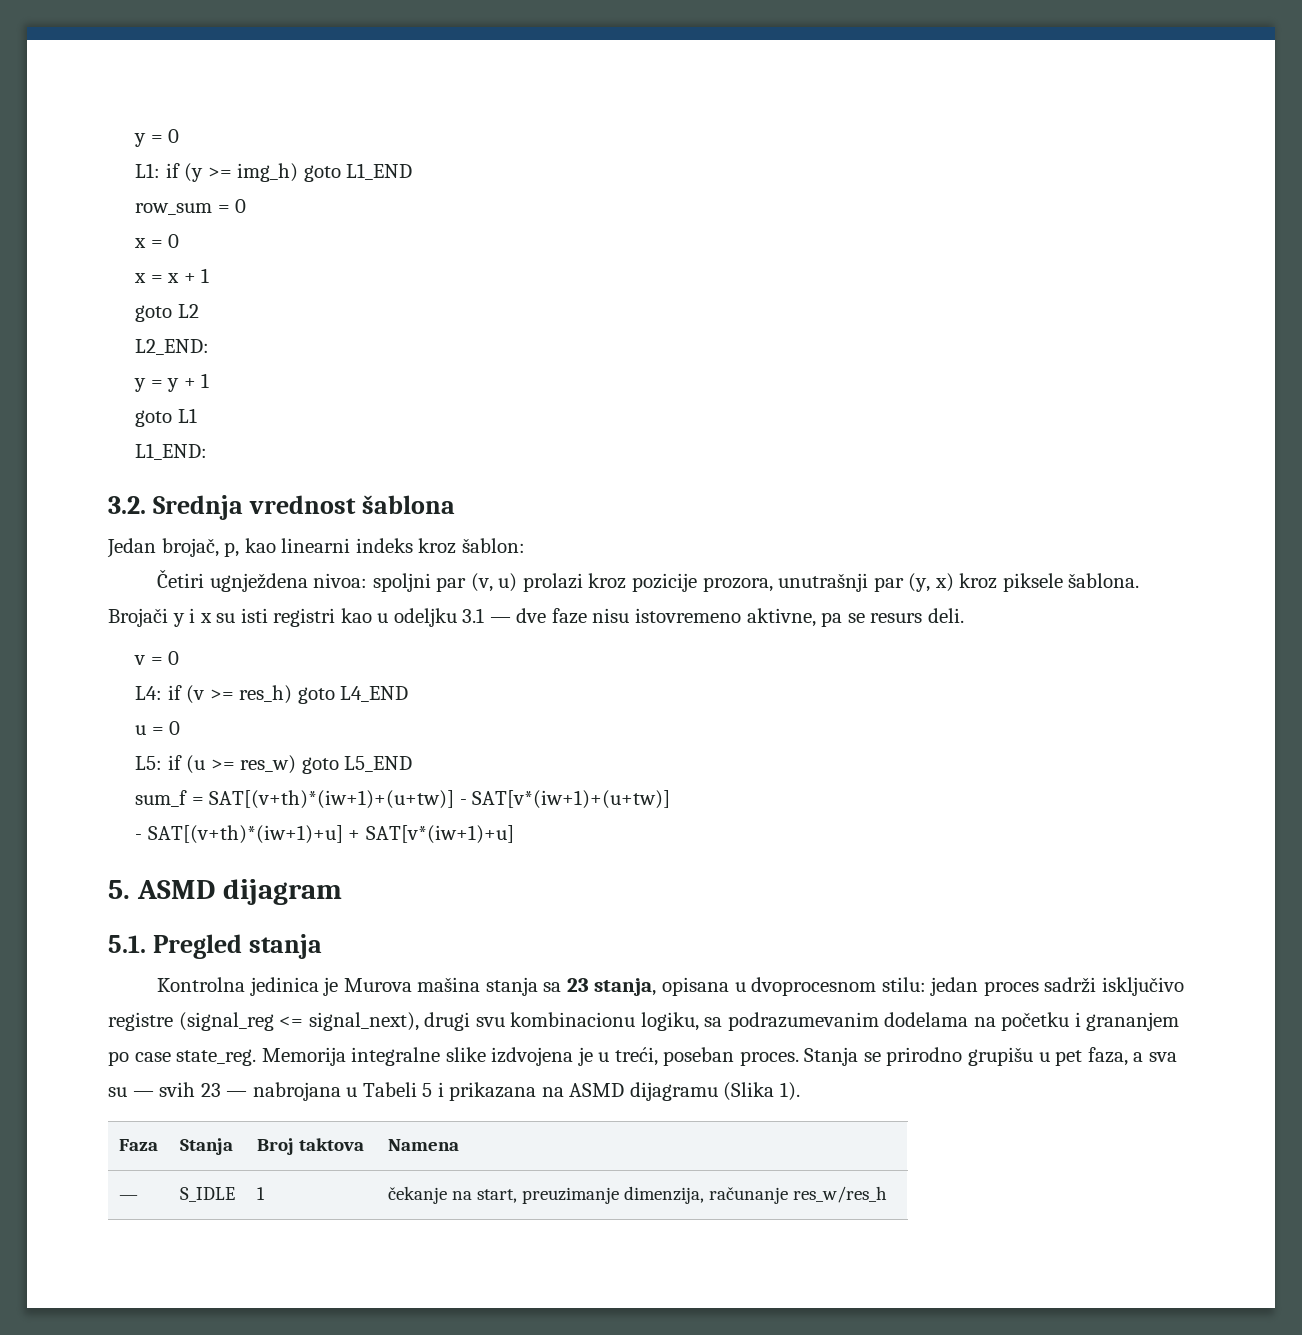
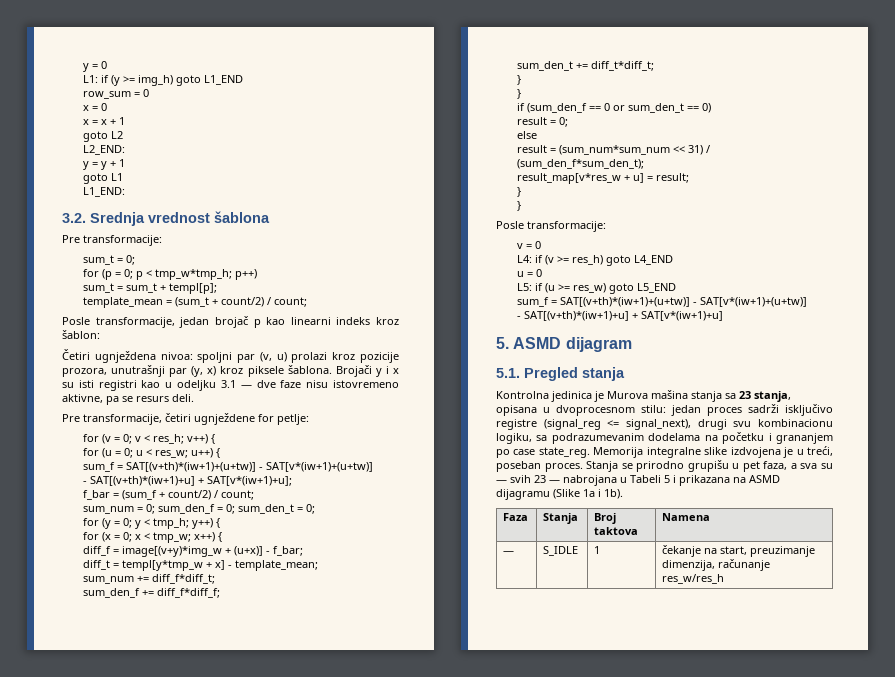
- Jedan brojač, p, kao linearni indeks kroz šablon:
+ Pre transformacije:
+ sum_t = 0;
+ for (p = 0; p < tmp_w*tmp_h; p++)
+ sum_t = sum_t + templ[p];
+ template_mean = (sum_t + count/2) / count;
+ Posle transformacije, jedan brojač p kao linearni indeks kroz šablon:
+ Pre transformacije, četiri ugnježdene for petlje:
+ for (v = 0; v < res_h; v++) {
+ for (u = 0; u < res_w; u++) {
+ sum_f = SAT[(v+th)*(iw+1)+(u+tw)] - SAT[v*(iw+1)+(u+tw)]
+ - SAT[(v+th)*(iw+1)+u] + SAT[v*(iw+1)+u];
+ f_bar = (sum_f + count/2) / count;
+ sum_num = 0; sum_den_f = 0; sum_den_t = 0;
+ for (y = 0; y < tmp_h; y++) {
+ for (x = 0; x < tmp_w; x++) {
+ diff_f = image[(v+y)*img_w + (u+x)] - f_bar;
+ diff_t = templ[y*tmp_w + x] - template_mean;
+ sum_num += diff_f*diff_t;
+ sum_den_f += diff_f*diff_f;
+ sum_den_t += diff_t*diff_t;
+ }
+ }
+ if (sum_den_f == 0 or sum_den_t == 0)
+ result = 0;
+ else
+ result = (sum_num*sum_num << 31) / (sum_den_f*sum_den_t);
+ result_map[v*res_w + u] = result;
+ }
+ }
+ Posle transformacije:
- Stanja se prirodno grupišu u pet faza, a sva su — svih 23 — nabrojana u Tabeli 5 i prikazana na ASMD dijagramu (Slika 1).
+ Stanja se prirodno grupišu u pet faza, a sva su — svih 23 — nabrojana u Tabeli 5 i prikazana na ASMD dijagramu (Slike 1a i 1b).

